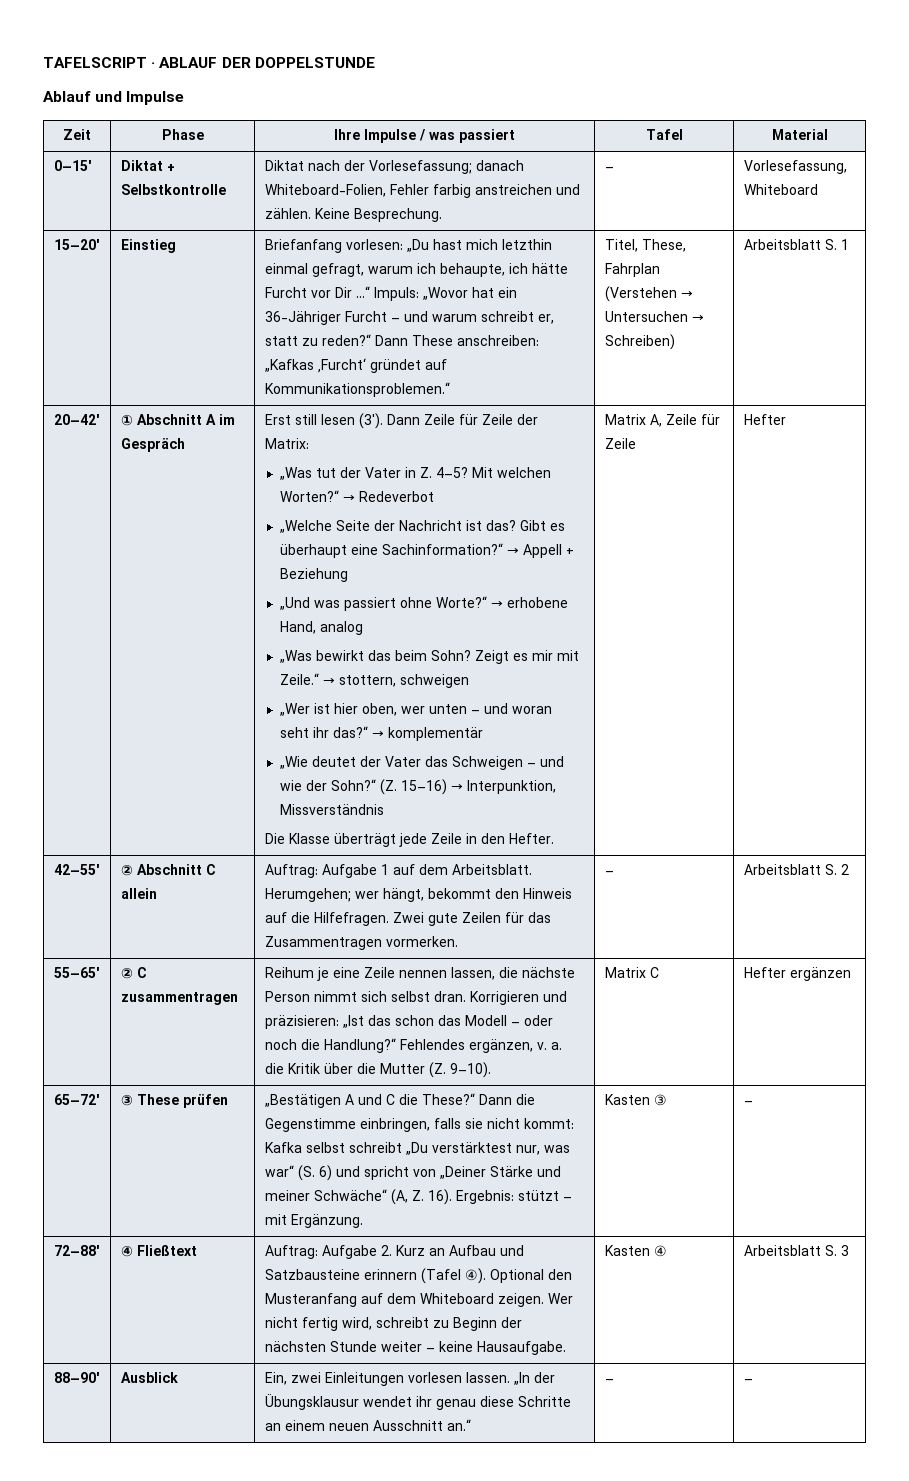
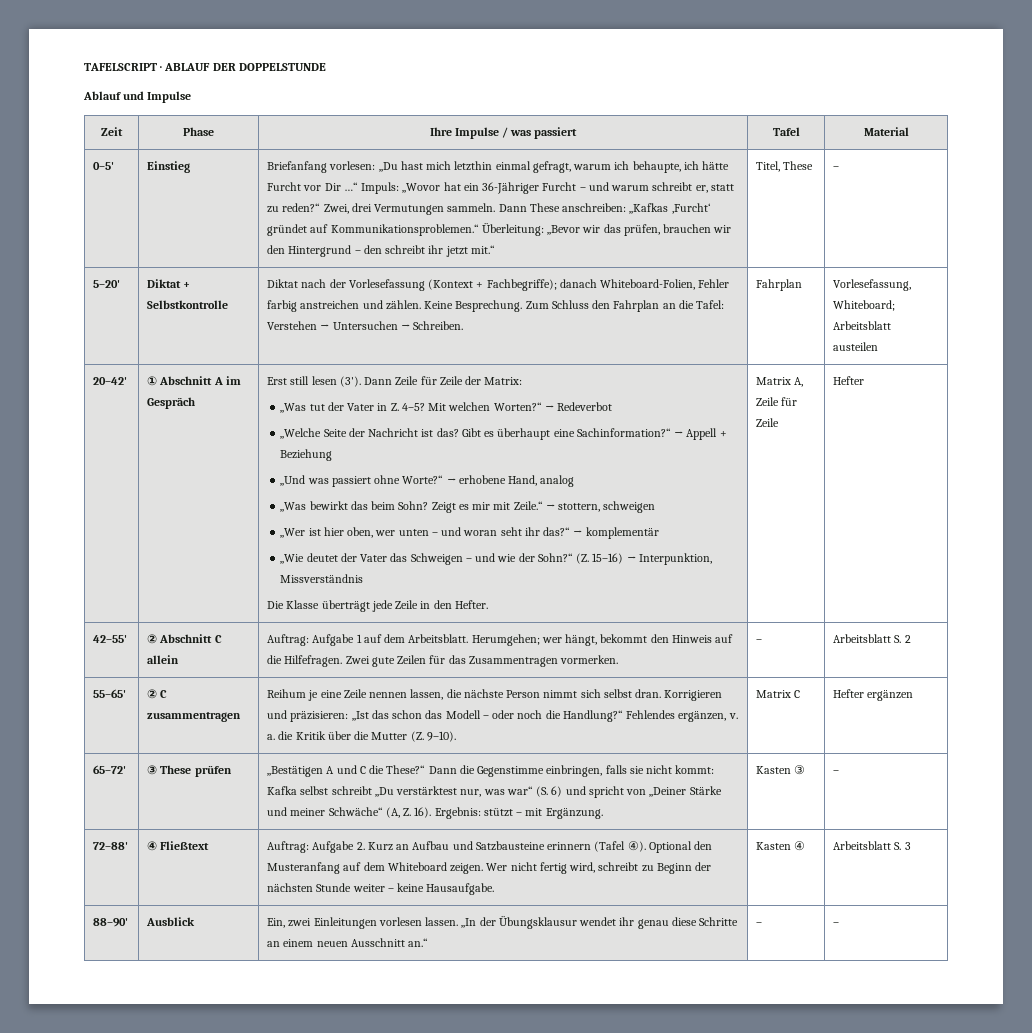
- 0–15' | Diktat + Selbstkontrolle | Diktat nach der Vorlesefassung; danach Whiteboard-Folien, Fehler farbig anstreichen und zählen. Keine Besprechung. | – | Vorlesefassung, Whiteboard
- 15–20'
+ 0–5'
- Briefanfang vorlesen: „Du hast mich letzthin einmal gefragt, warum ich behaupte, ich hätte Furcht vor Dir …“ Impuls: „Wovor hat ein 36-Jähriger Furcht – und warum schreibt er, statt zu reden?“ Dann These anschreiben: „Kafkas ‚Furcht‘ gründet auf Kommunikationsproblemen.“ | Titel, These, Fahrplan (Verstehen → Untersuchen → Schreiben) | Arbeitsblatt S. 1
+ Briefanfang vorlesen: „Du hast mich letzthin einmal gefragt, warum ich behaupte, ich hätte Furcht vor Dir …“ Impuls: „Wovor hat ein 36-Jähriger Furcht – und warum schreibt er, statt zu reden?“ Zwei, drei Vermutungen sammeln. Dann These anschreiben: „Kafkas ‚Furcht‘ gründet auf Kommunikationsproblemen.“ Überleitung: „Bevor wir das prüfen, brauchen wir den Hintergrund – den schreibt ihr jetzt mit.“ | Titel, These | –
+ 5–20' | Diktat + Selbstkontrolle | Diktat nach der Vorlesefassung (Kontext + Fachbegriffe); danach Whiteboard-Folien, Fehler farbig anstreichen und zählen. Keine Besprechung. Zum Schluss den Fahrplan an die Tafel: Verstehen → Untersuchen → Schreiben. | Fahrplan | Vorlesefassung, Whiteboard; Arbeitsblatt austeilen

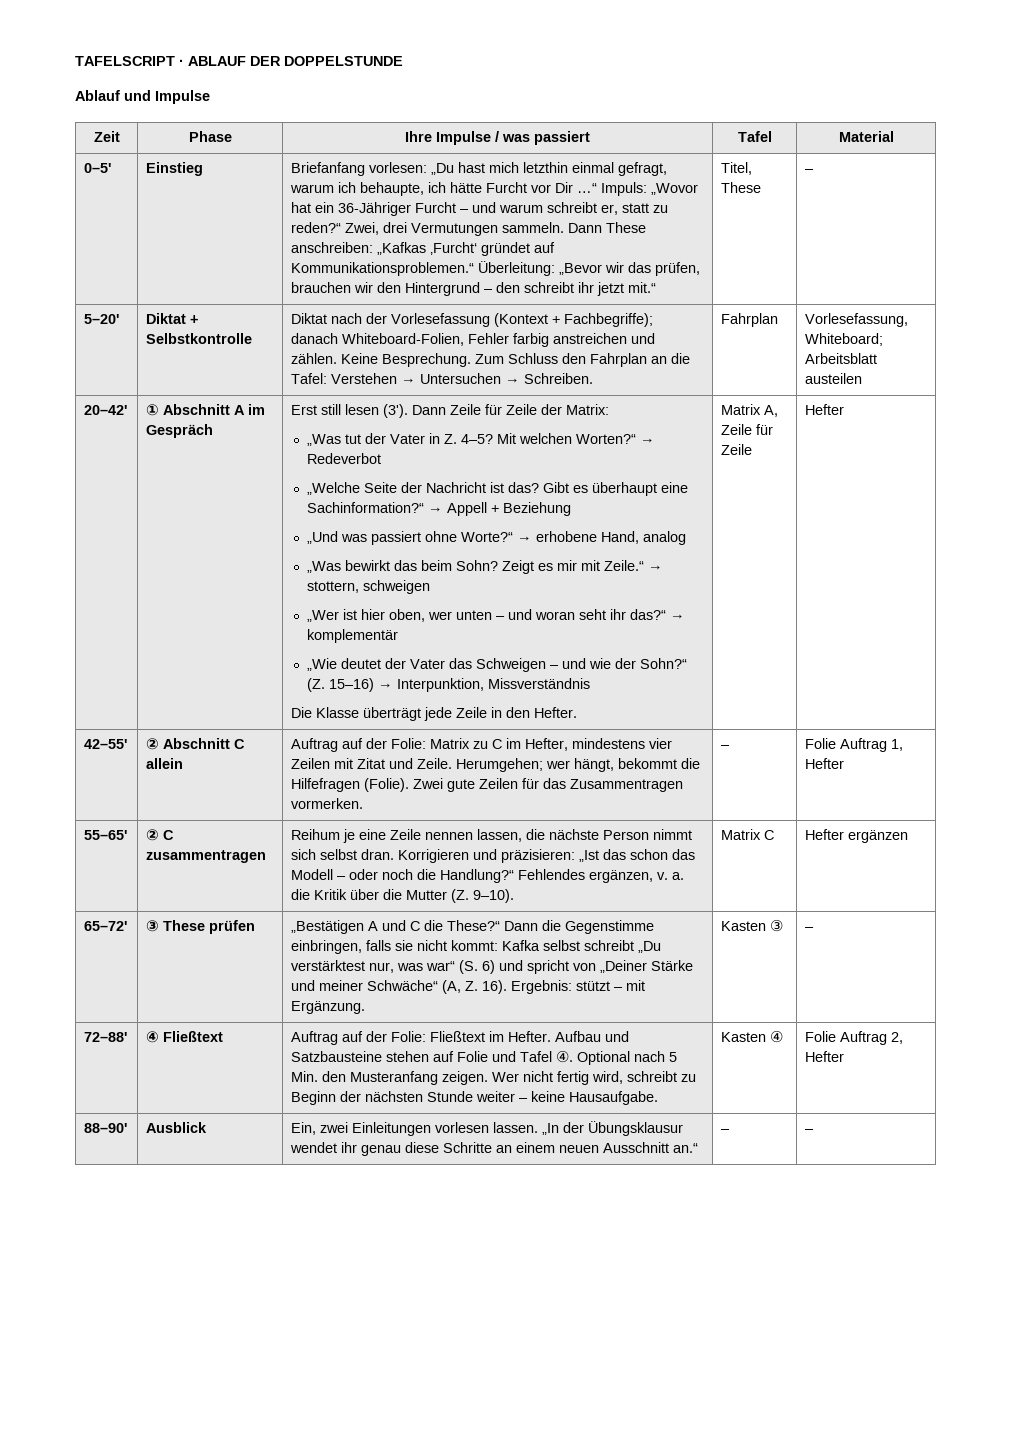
- 42–55' | ② Abschnitt C allein | Auftrag: Aufgabe 1 auf dem Arbeitsblatt. Herumgehen; wer hängt, bekommt den Hinweis auf die Hilfefragen. Zwei gute Zeilen für das Zusammentragen vormerken. | – | Arbeitsblatt S. 2
+ 42–55' | ② Abschnitt C allein | Auftrag auf der Folie: Matrix zu C im Hefter, mindestens vier Zeilen mit Zitat und Zeile. Herumgehen; wer hängt, bekommt die Hilfefragen (Folie). Zwei gute Zeilen für das Zusammentragen vormerken. | – | Folie Auftrag 1, Hefter
- Auftrag: Aufgabe 2. Kurz an Aufbau und Satzbausteine erinnern (Tafel ④). Optional den Musteranfang auf dem Whiteboard zeigen.
+ Auftrag auf der Folie: Fließtext im Hefter. Aufbau und Satzbausteine stehen auf Folie und Tafel ④. Optional nach 5 Min. den Musteranfang zeigen.
- Arbeitsblatt S. 3
+ Folie Auftrag 2, Hefter

